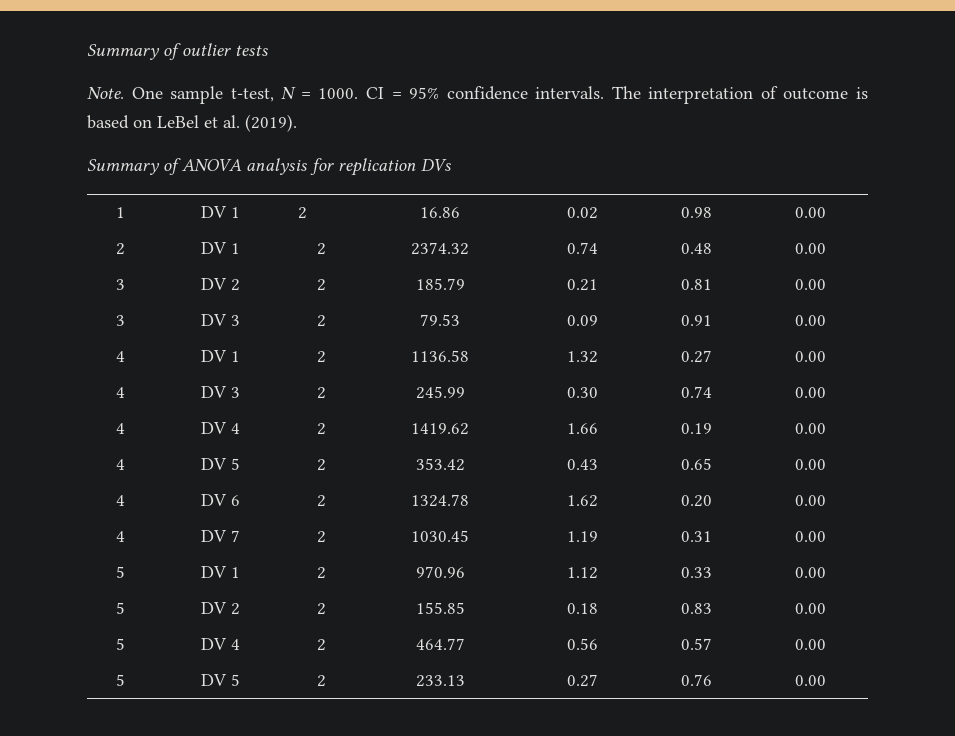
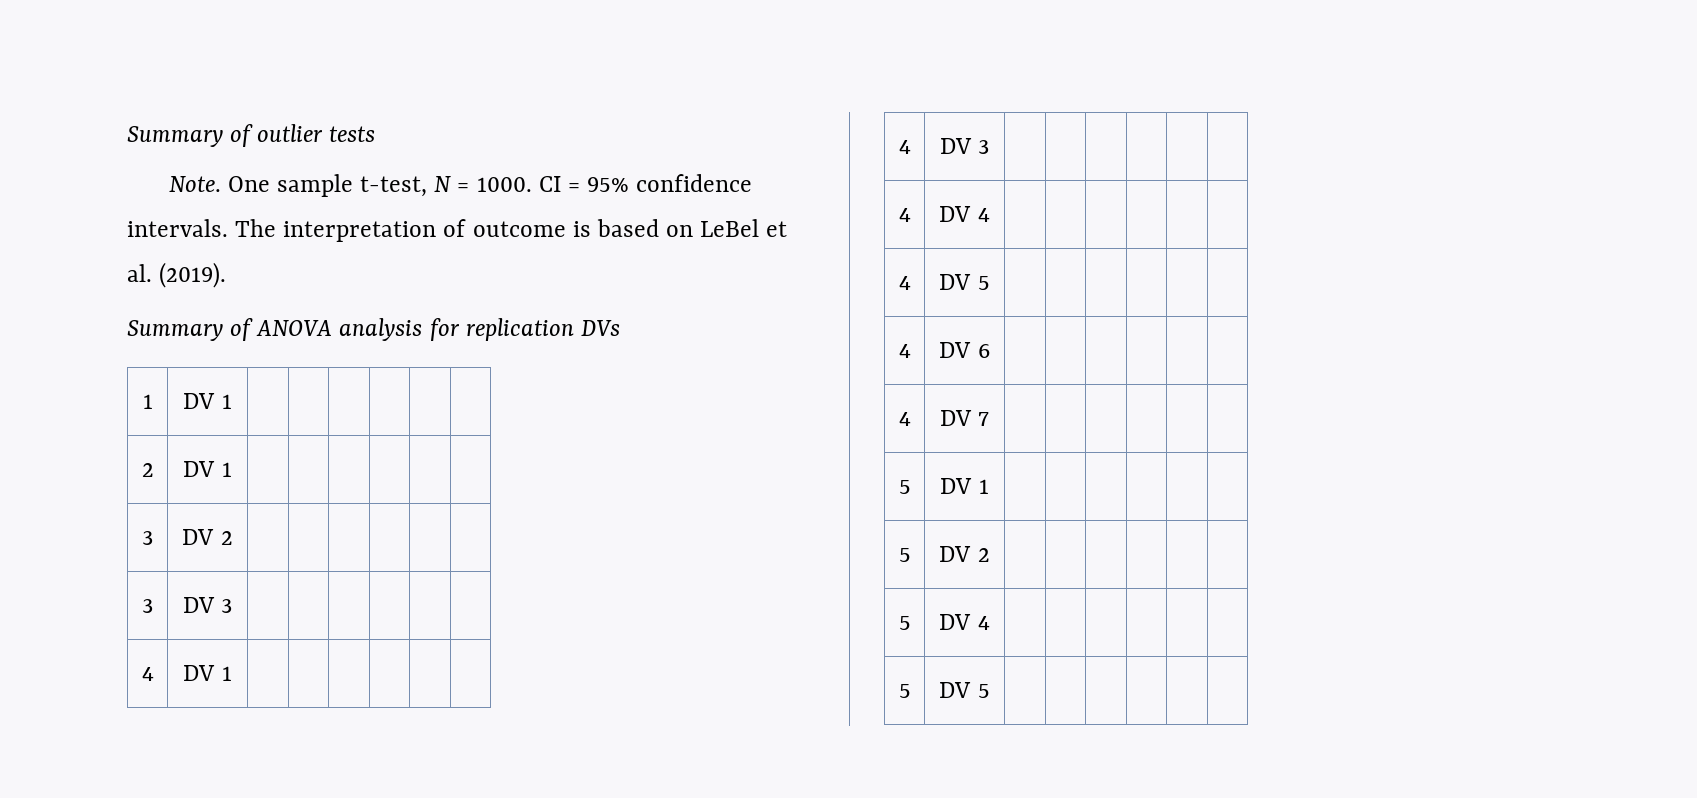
- 1 | DV 1 | 2 | 16.86 | 0.02 | 0.98 | 0.00
- 2 | DV 1 | 2 | 2374.32 | 0.74 | 0.48 | 0.00
- 3 | DV 2 | 2 | 185.79 | 0.21 | 0.81 | 0.00
- 3 | DV 3 | 2 | 79.53 | 0.09 | 0.91 | 0.00
- 4 | DV 1 | 2 | 1136.58 | 1.32 | 0.27 | 0.00
- 4 | DV 3 | 2 | 245.99 | 0.30 | 0.74 | 0.00
- 4 | DV 4 | 2 | 1419.62 | 1.66 | 0.19 | 0.00
- 4 | DV 5 | 2 | 353.42 | 0.43 | 0.65 | 0.00
- 4 | DV 6 | 2 | 1324.78 | 1.62 | 0.20 | 0.00
- 4 | DV 7 | 2 | 1030.45 | 1.19 | 0.31 | 0.00
- 5 | DV 1 | 2 | 970.96 | 1.12 | 0.33 | 0.00
- 5 | DV 2 | 2 | 155.85 | 0.18 | 0.83 | 0.00
- 5 | DV 4 | 2 | 464.77 | 0.56 | 0.57 | 0.00
- 5 | DV 5 | 2 | 233.13 | 0.27 | 0.76 | 0.00
+ 1 | DV 1 | | | | | |
+ 2 | DV 1 | | | | | |
+ 3 | DV 2 | | | | | |
+ 3 | DV 3 | | | | | |
+ 4 | DV 1 | | | | | |
+ 4 | DV 3 | | | | | |
+ 4 | DV 4 | | | | | |
+ 4 | DV 5 | | | | | |
+ 4 | DV 6 | | | | | |
+ 4 | DV 7 | | | | | |
+ 5 | DV 1 | | | | | |
+ 5 | DV 2 | | | | | |
+ 5 | DV 4 | | | | | |
+ 5 | DV 5 | | | | | |

